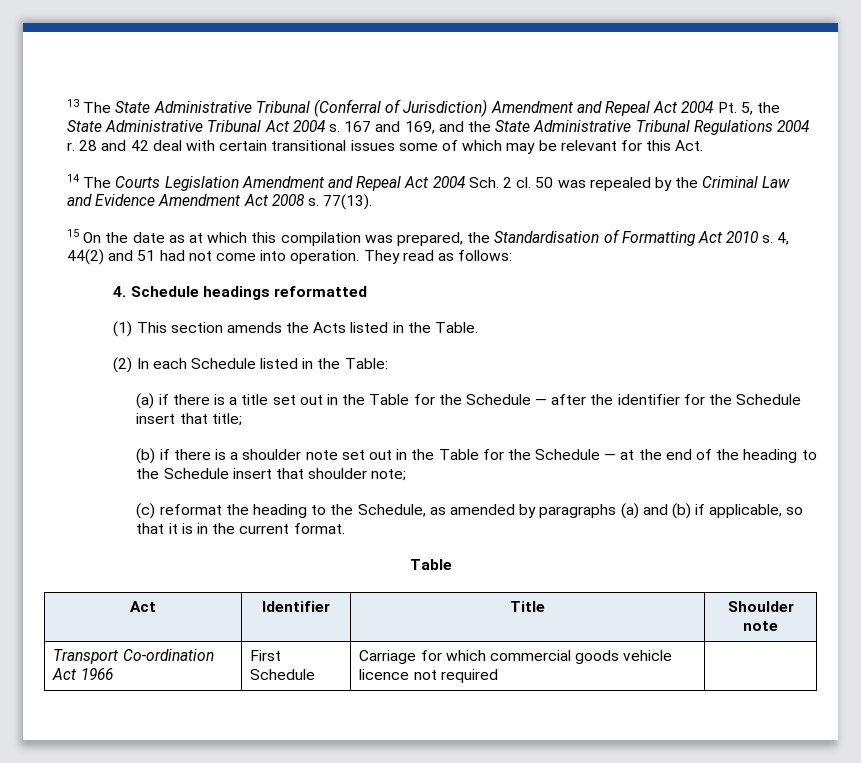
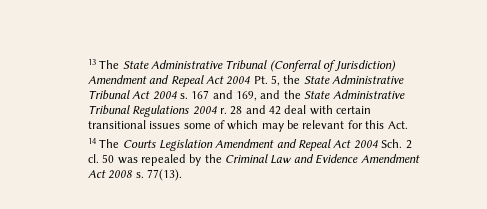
- 15 On the date as at which this compilation was prepared, the Standardisation of Formatting Act 2010 s. 4, 44(2) and 51 had not come into operation. They read as follows:
- 4. Schedule headings reformatted
- (1) This section amends the Acts listed in the Table.
- (2) In each Schedule listed in the Table:
- (a) if there is a title set out in the Table for the Schedule — after the identifier for the Schedule insert that title;
- (b) if there is a shoulder note set out in the Table for the Schedule — at the end of the heading to the Schedule insert that shoulder note;
- (c) reformat the heading to the Schedule, as amended by paragraphs (a) and (b) if applicable, so that it is in the current format.
- Table
- Act | Identifier | Title | Shoulder note
- Transport Co-ordination Act 1966 | First Schedule | Carriage for which commercial goods vehicle licence not required |

